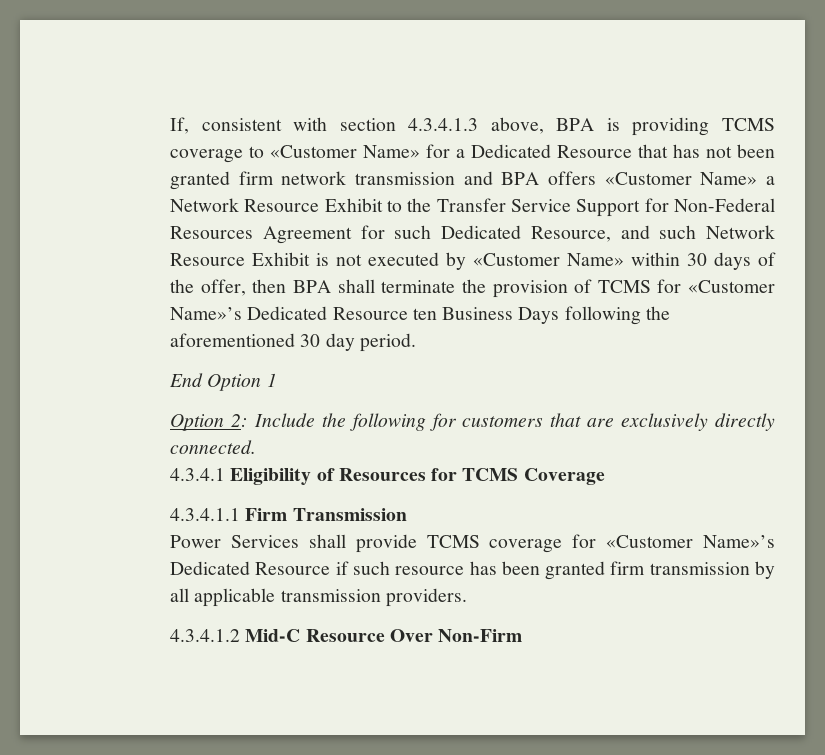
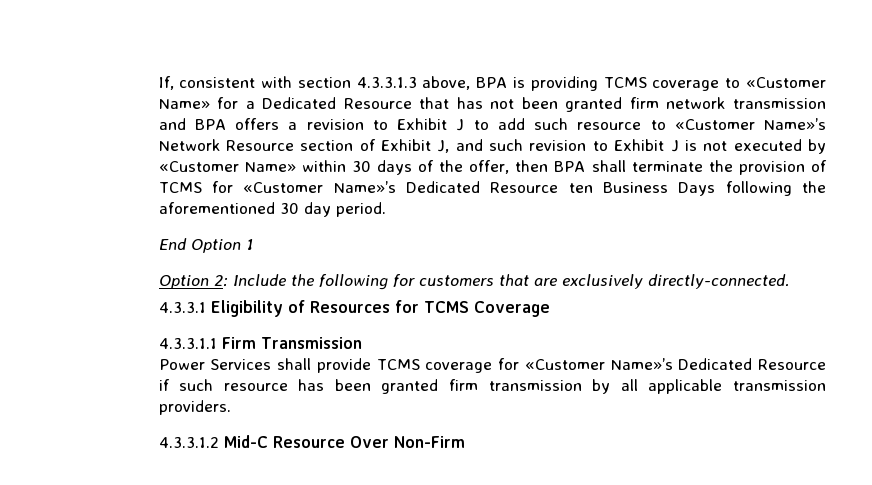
- If, consistent with section 4.3.4.1.3 above, BPA is providing TCMS coverage to «Customer Name» for a Dedicated Resource that has not been granted firm network transmission and BPA offers «Customer Name» a Network Resource Exhibit to the Transfer Service Support for Non-Federal Resources Agreement for such Dedicated Resource, and such Network Resource Exhibit is not executed by «Customer Name» within 30 days of the offer, then BPA shall terminate the provision of TCMS for «Customer Name»’s Dedicated Resource ten Business Days following the aforementioned 30 day period.
+ If, consistent with section 4.3.3.1.3 above, BPA is providing TCMS coverage to «Customer Name» for a Dedicated Resource that has not been granted firm network transmission and BPA offers a revision to Exhibit J to add such resource to «Customer Name»’s Network Resource section of Exhibit J, and such revision to Exhibit J is not executed by «Customer Name» within 30 days of the offer, then BPA shall terminate the provision of TCMS for «Customer Name»’s Dedicated Resource ten Business Days following the aforementioned 30 day period.
- Option 2: Include the following for customers that are exclusively directly connected.
- 4.3.4.1 Eligibility of Resources for TCMS Coverage
+ Option 2: Include the following for customers that are exclusively directly-connected.
+ 4.3.3.1 Eligibility of Resources for TCMS Coverage
- 4.3.4.1.1 Firm Transmission
+ 4.3.3.1.1 Firm Transmission
- 4.3.4.1.2 Mid-C Resource Over Non-Firm
+ 4.3.3.1.2 Mid-C Resource Over Non-Firm

